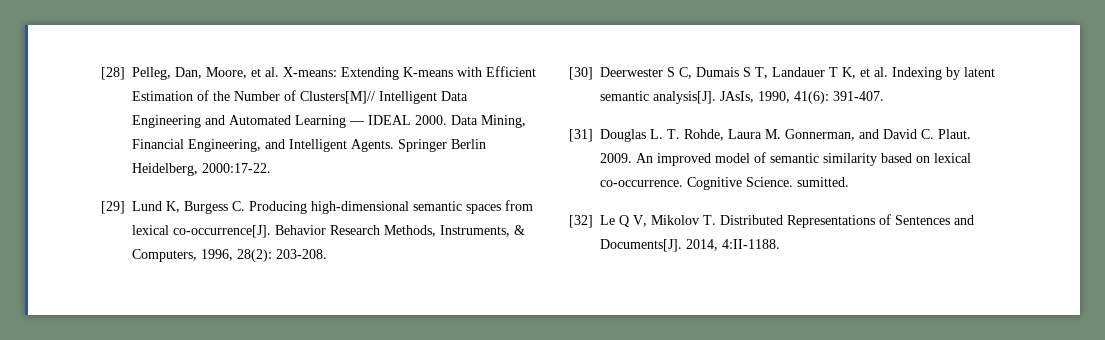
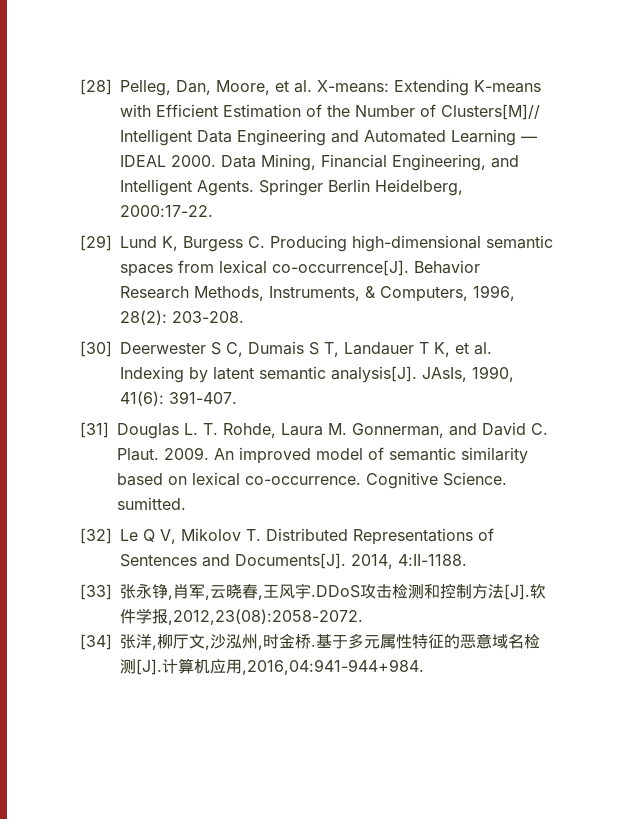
+ [33]张永铮,肖军,云晓春,王风宇.DDoS攻击检测和控制方法[J].软件学报,2012,23(08):2058-2072.
+ [34]张洋,柳厅文,沙泓州,时金桥.基于多元属性特征的恶意域名检测[J].计算机应用,2016,04:941-944+984.

